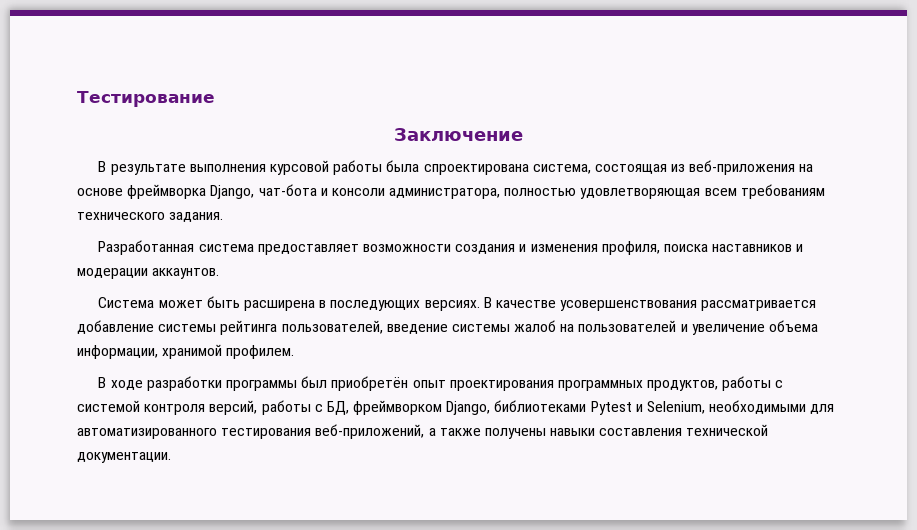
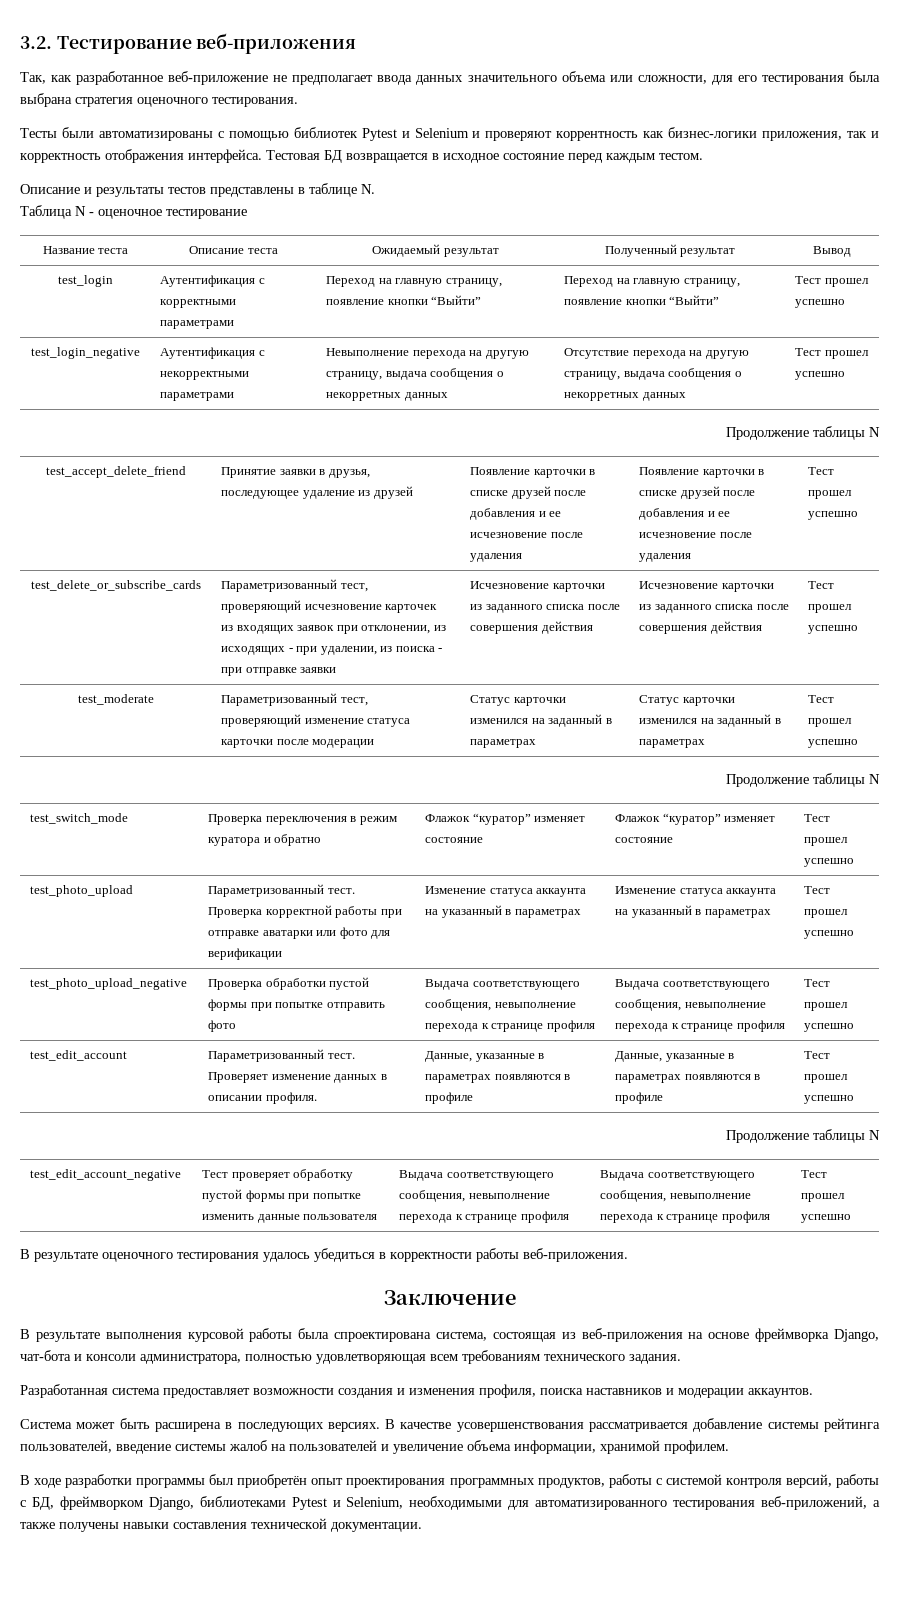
- Тестирование
+ 3.2. Тестирование веб-приложения
+ Так, как разработанное веб-приложение не предполагает ввода данных значительного объема или сложности, для его тестирования была выбрана стратегия оценочного тестирования.
+ Тесты были автоматизированы с помощью библиотек Pytest и Selenium и проверяют коррентность как бизнес-логики приложения, так и корректность отображения интерфейса. Тестовая БД возвращается в исходное состояние перед каждым тестом.
+ Описание и результаты тестов представлены в таблице N.
+ Таблица N - оценочное тестирование
+ Название теста | Описание теста | Ожидаемый результат | Полученный результат | Вывод
+ test_login | Аутентификация с корректными параметрами | Переход на главную страницу, появление кнопки “Выйти” | Переход на главную страницу, появление кнопки “Выйти” | Тест прошел успешно
+ test_login_negative | Аутентификация с некорректными параметрами | Невыполнение перехода на другую страницу, выдача сообщения о некорретных данных | Отсутствие перехода на другую страницу, выдача сообщения о некорретных данных | Тест прошел успешно
+ Продолжение таблицы N
+ test_accept_delete_friend | Принятие заявки в друзья, последующее удаление из друзей | Появление карточки в списке друзей после добавления и ее исчезновение после удаления | Появление карточки в списке друзей после добавления и ее исчезновение после удаления | Тест прошел успешно
+ test_delete_or_subscribe_cards | Параметризованный тест, проверяющий исчезновение карточек из входящих заявок при отклонении, из исходящих - при удалении, из поиска - при отправке заявки | Исчезновение карточки из заданного списка после совершения действия | Исчезновение карточки из заданного списка после совершения действия | Тест прошел успешно
+ test_moderate | Параметризованный тест, проверяющий изменение статуса карточки после модерации | Статус карточки изменился на заданный в параметрах | Статус карточки изменился на заданный в параметрах | Тест прошел успешно
+ Продолжение таблицы N
+ test_switch_mode | Проверка переключения в режим куратора и обратно | Флажок “куратор” изменяет состояние | Флажок “куратор” изменяет состояние | Тест прошел успешно
+ test_photo_upload | Параметризованный тест. Проверка корректной работы при отправке аватарки или фото для верификации | Изменение статуса аккаунта на указанный в параметрах | Изменение статуса аккаунта на указанный в параметрах | Тест прошел успешно
+ test_photo_upload_negative | Проверка обработки пустой формы при попытке отправить фото | Выдача соответствующего сообщения, невыполнение перехода к странице профиля | Выдача соответствующего сообщения, невыполнение перехода к странице профиля | Тест прошел успешно
+ test_edit_account | Параметризованный тест. Проверяет изменение данных в описании профиля. | Данные, указанные в параметрах появляются в профиле | Данные, указанные в параметрах появляются в профиле | Тест прошел успешно
+ Продолжение таблицы N
+ test_edit_account_negative | Тест проверяет обработку пустой формы при попытке изменить данные пользователя | Выдача соответствующего сообщения, невыполнение перехода к странице профиля | Выдача соответствующего сообщения, невыполнение перехода к странице профиля | Тест прошел успешно
+ В результате оценочного тестирования удалось убедиться в корректности работы веб-приложения.

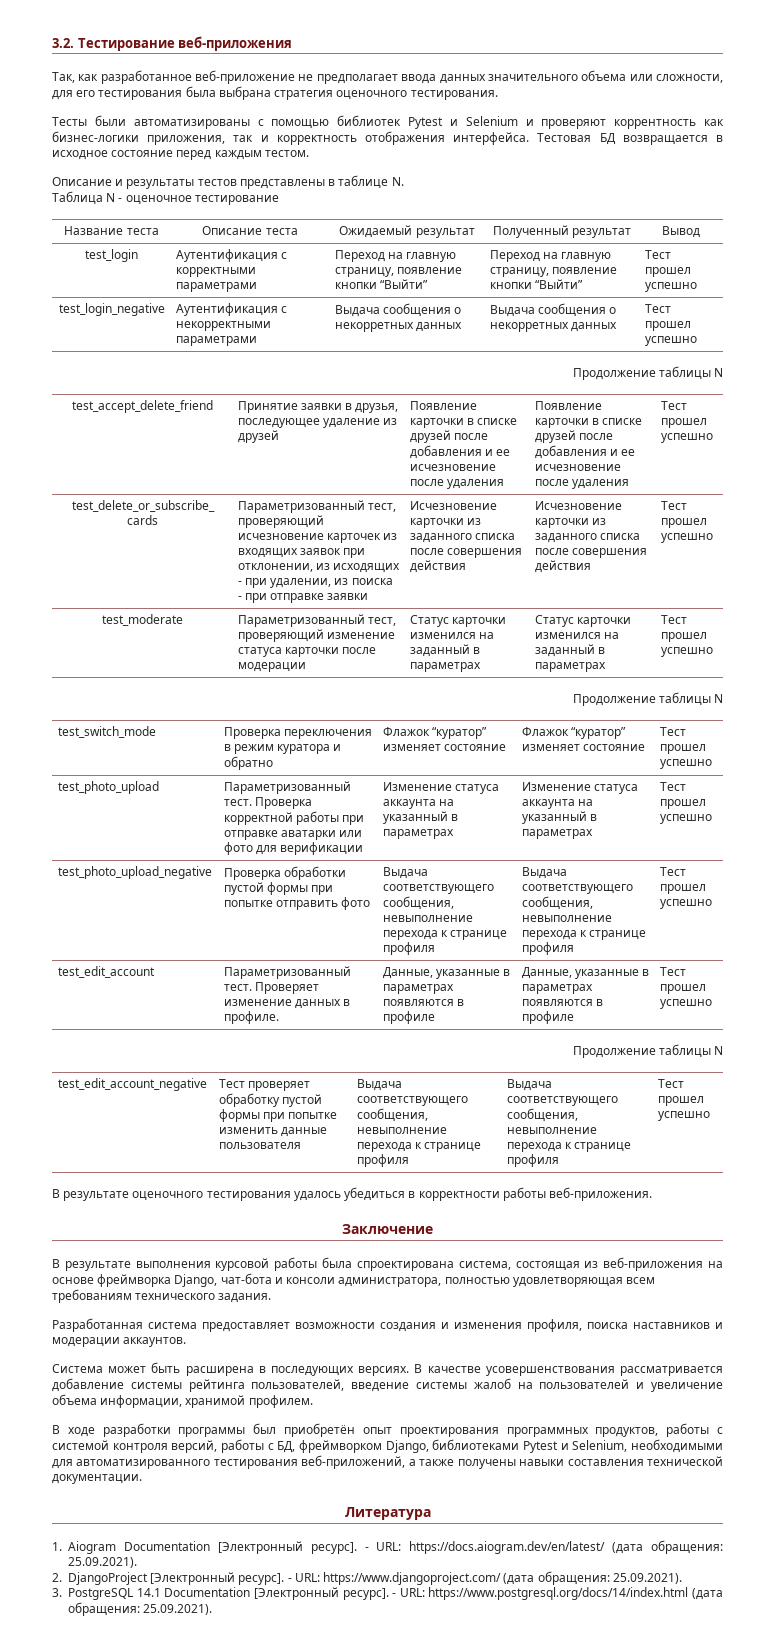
- test_login_negative | Аутентификация с некорректными параметрами | Невыполнение перехода на другую страницу, выдача сообщения о некорретных данных | Отсутствие перехода на другую страницу, выдача сообщения о некорретных данных | Тест прошел успешно
+ test_login_negative | Аутентификация с некорректными параметрами | Выдача сообщения о некорретных данных | Выдача сообщения о некорретных данных | Тест прошел успешно
- test_edit_account | Параметризованный тест. Проверяет изменение данных в описании профиля. | Данные, указанные в параметрах появляются в профиле | Данные, указанные в параметрах появляются в профиле | Тест прошел успешно
+ test_edit_account | Параметризованный тест. Проверяет изменение данных в профиле. | Данные, указанные в параметрах появляются в профиле | Данные, указанные в параметрах появляются в профиле | Тест прошел успешно
+ Литература
+ 1. Aiogram Documentation [Электронный ресурс]. - URL: https://docs.aiogram.dev/en/latest/ (дата обращения: 25.09.2021).
+ 2. DjangoProject [Электронный ресурс]. - URL: https://www.djangoproject.com/ (дата обращения: 25.09.2021).
+ 3. PostgreSQL 14.1 Documentation [Электронный ресурс]. - URL: https://www.postgresql.org/docs/14/index.html (дата обращения: 25.09.2021).

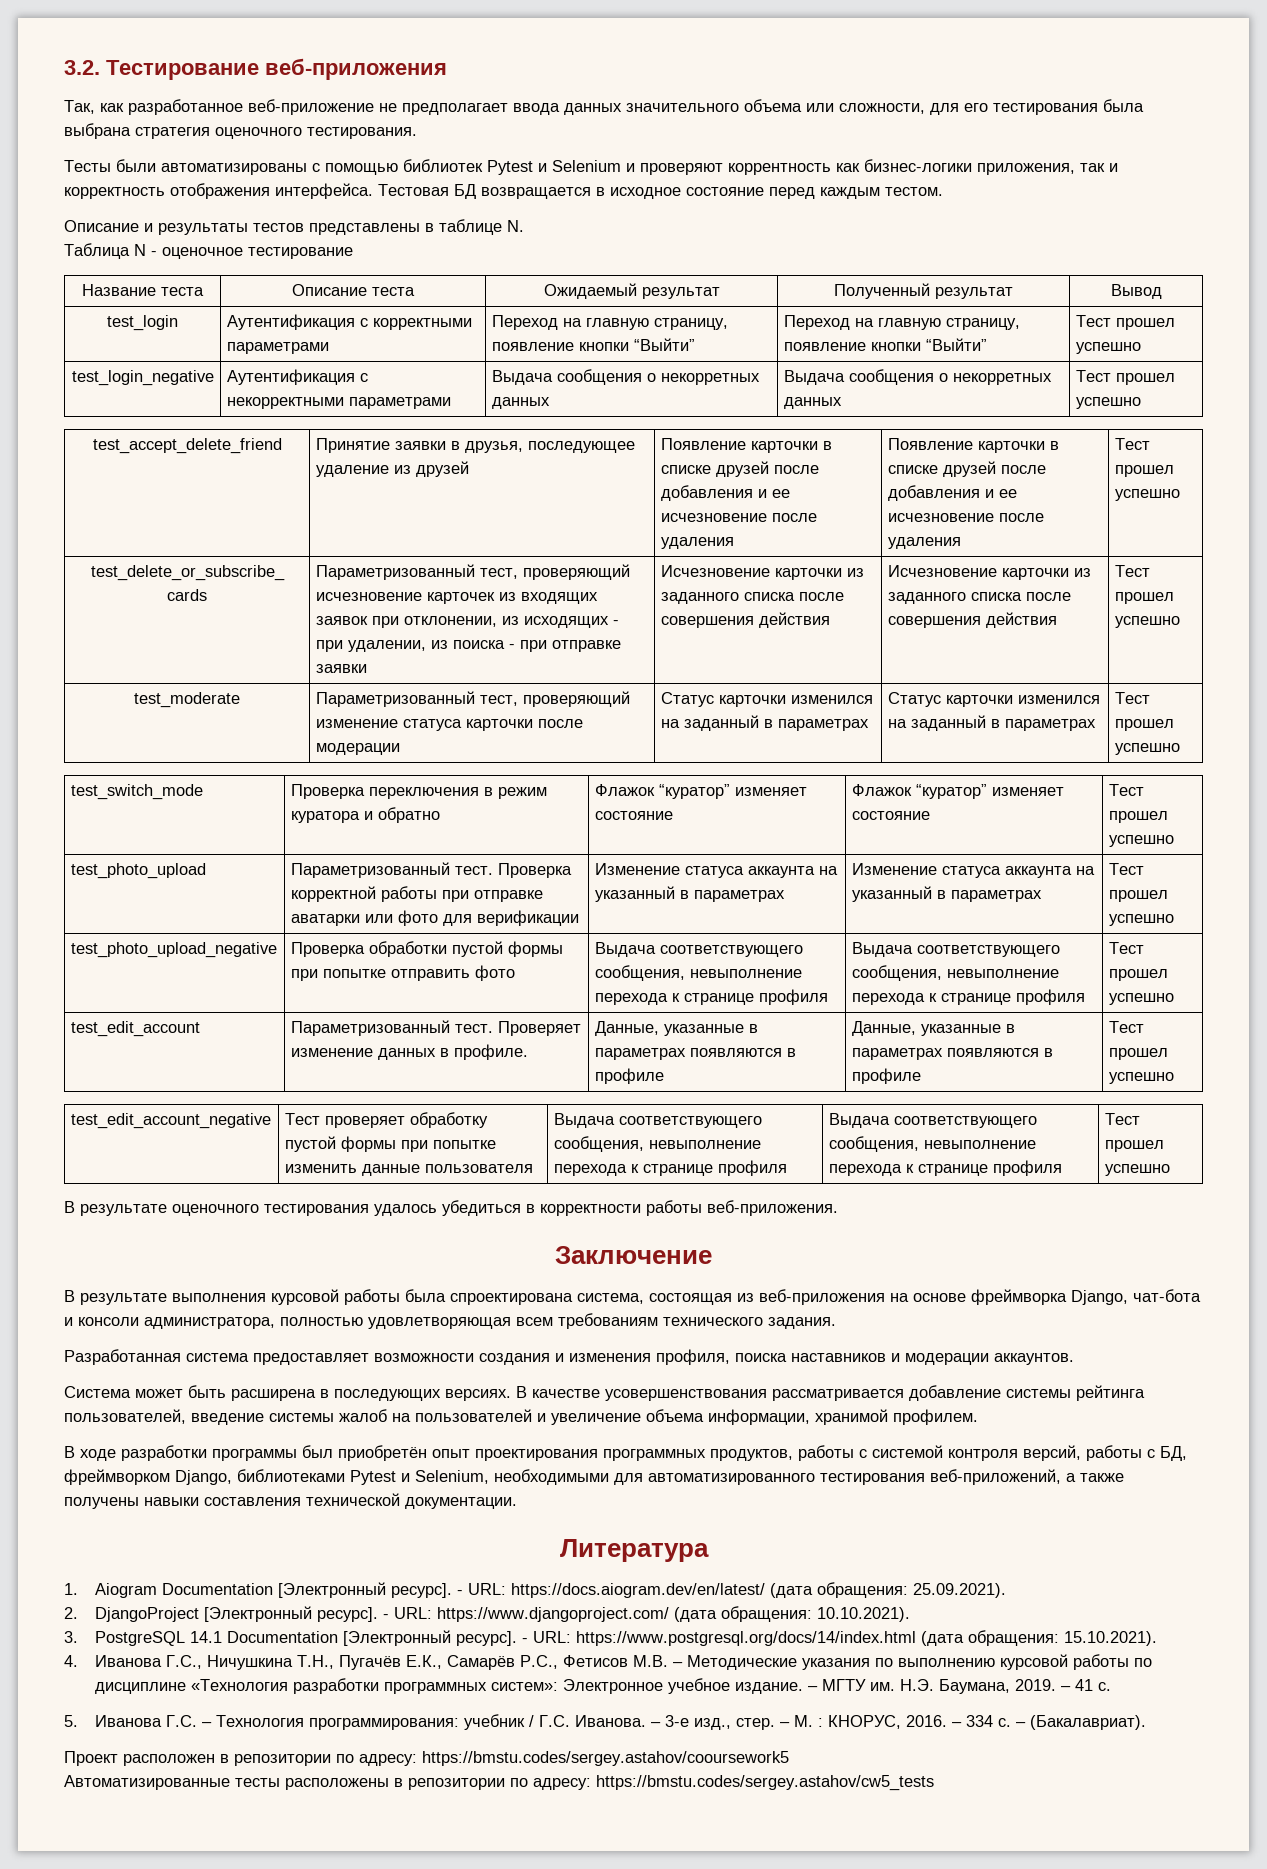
  test_login_negative | Аутентификация с некорректными параметрами | Выдача сообщения о некорретных данных | Выдача сообщения о некорретных данных | Тест прошел успешно
- Продолжение таблицы N
  test_moderate | Параметризованный тест, проверяющий изменение статуса карточки после модерации | Статус карточки изменился на заданный в параметрах | Статус карточки изменился на заданный в параметрах | Тест прошел успешно
- Продолжение таблицы N
  test_edit_account | Параметризованный тест. Проверяет изменение данных в профиле. | Данные, указанные в параметрах появляются в профиле | Данные, указанные в параметрах появляются в профиле | Тест прошел успешно
- Продолжение таблицы N
- - URL: https://www.djangoproject.com/ (дата обращения: 25.09.2021).
+ - URL: https://www.djangoproject.com/ (дата обращения: 10.10.2021).
- - URL: https://www.postgresql.org/docs/14/index.html (дата обращения: 25.09.2021).
+ - URL: https://www.postgresql.org/docs/14/index.html (дата обращения: 15.10.2021).
+ 4. Иванова Г.С., Ничушкина Т.Н., Пугачёв Е.К., Самарёв Р.С., Фетисов М.В. – Методические указания по выполнению курсовой работы по дисциплине «Технология разработки программных систем»: Электронное учебное издание. – МГТУ им. Н.Э. Баумана, 2019. – 41 с.
+ 5. Иванова Г.С. – Технология программирования: учебник / Г.С. Иванова. – 3-е изд., стер. – М. : КНОРУС, 2016. – 334 с. – (Бакалавриат).
+ Проект расположен в репозитории по адресу: https://bmstu.codes/sergey.astahov/cooursework5
+ Автоматизированные тесты расположены в репозитории по адресу: https://bmstu.codes/sergey.astahov/cw5_tests

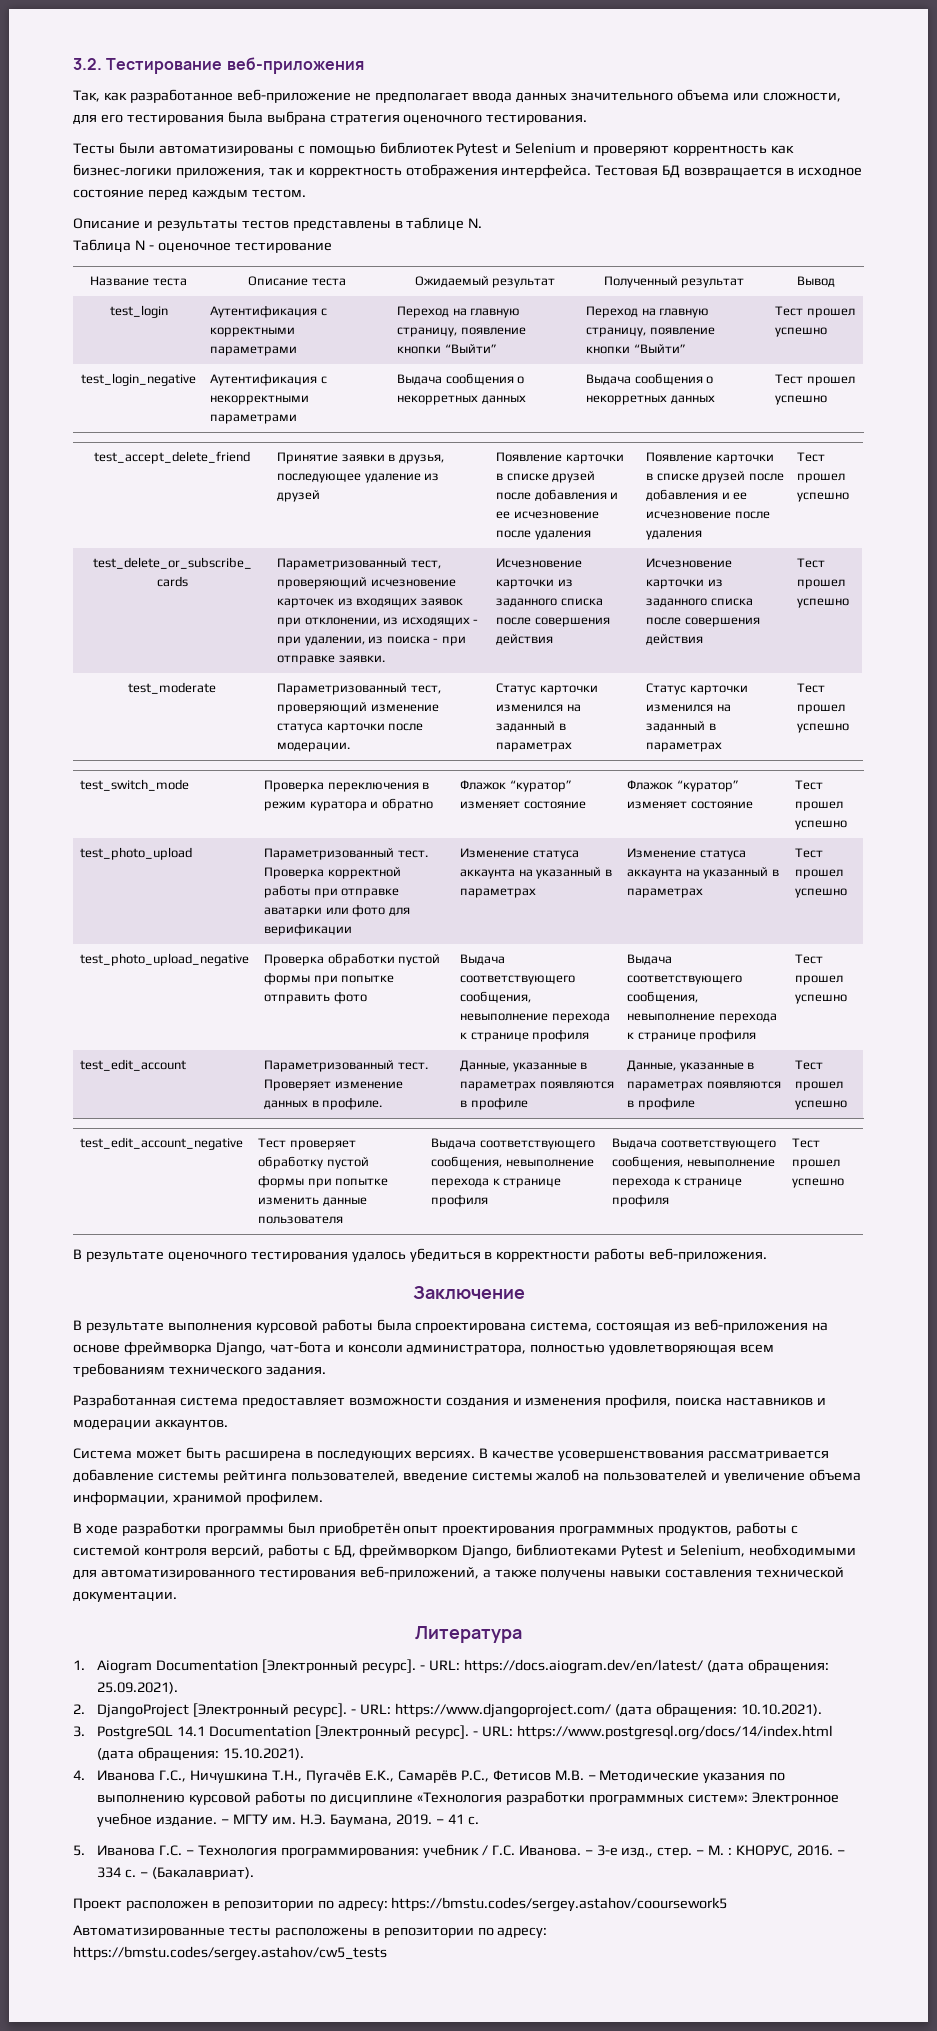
- Параметризованный тест, проверяющий исчезновение карточек из входящих заявок при отклонении, из исходящих - при удалении, из поиска - при отправке заявки
+ Параметризованный тест, проверяющий исчезновение карточек из входящих заявок при отклонении, из исходящих - при удалении, из поиска - при отправке заявки.
- test_moderate | Параметризованный тест, проверяющий изменение статуса карточки после модерации | Статус карточки изменился на заданный в параметрах | Статус карточки изменился на заданный в параметрах | Тест прошел успешно
+ test_moderate | Параметризованный тест, проверяющий изменение статуса карточки после модерации. | Статус карточки изменился на заданный в параметрах | Статус карточки изменился на заданный в параметрах | Тест прошел успешно

